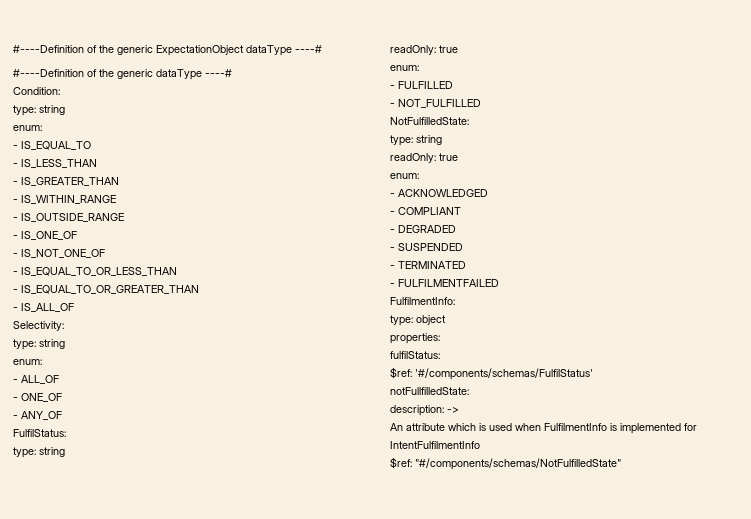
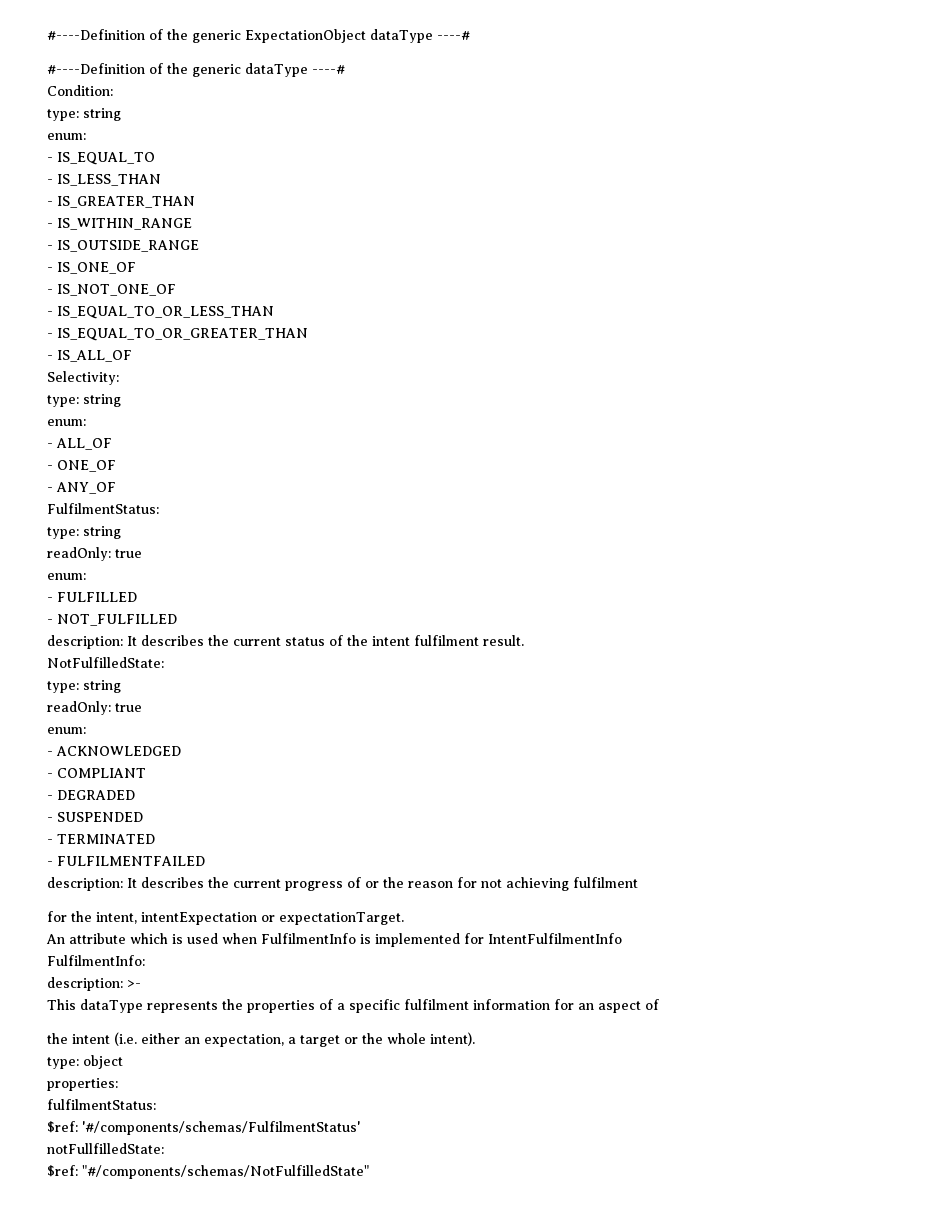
- FulfilStatus:
+ FulfilmentStatus:
+ description: It describes the current status of the intent fulfilment result.
- FulfilmentInfo:
- type: object
- properties:
- fulfilStatus:
- $ref: '#/components/schemas/FulfilStatus'
- notFullfilledState:
- description: ->
+ description: It describes the current progress of or the reason for not achieving fulfilment
+ for the intent, intentExpectation or expectationTarget.
+ FulfilmentInfo:
+ description: >-
+ This dataType represents the properties of a specific fulfilment information for an aspect of
+ the intent (i.e. either an expectation, a target or the whole intent).
+ type: object
+ properties:
+ fulfilmentStatus:
+ $ref: '#/components/schemas/FulfilmentStatus'
+ notFullfilledState:

